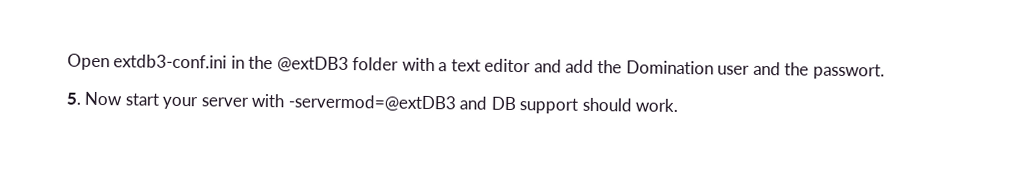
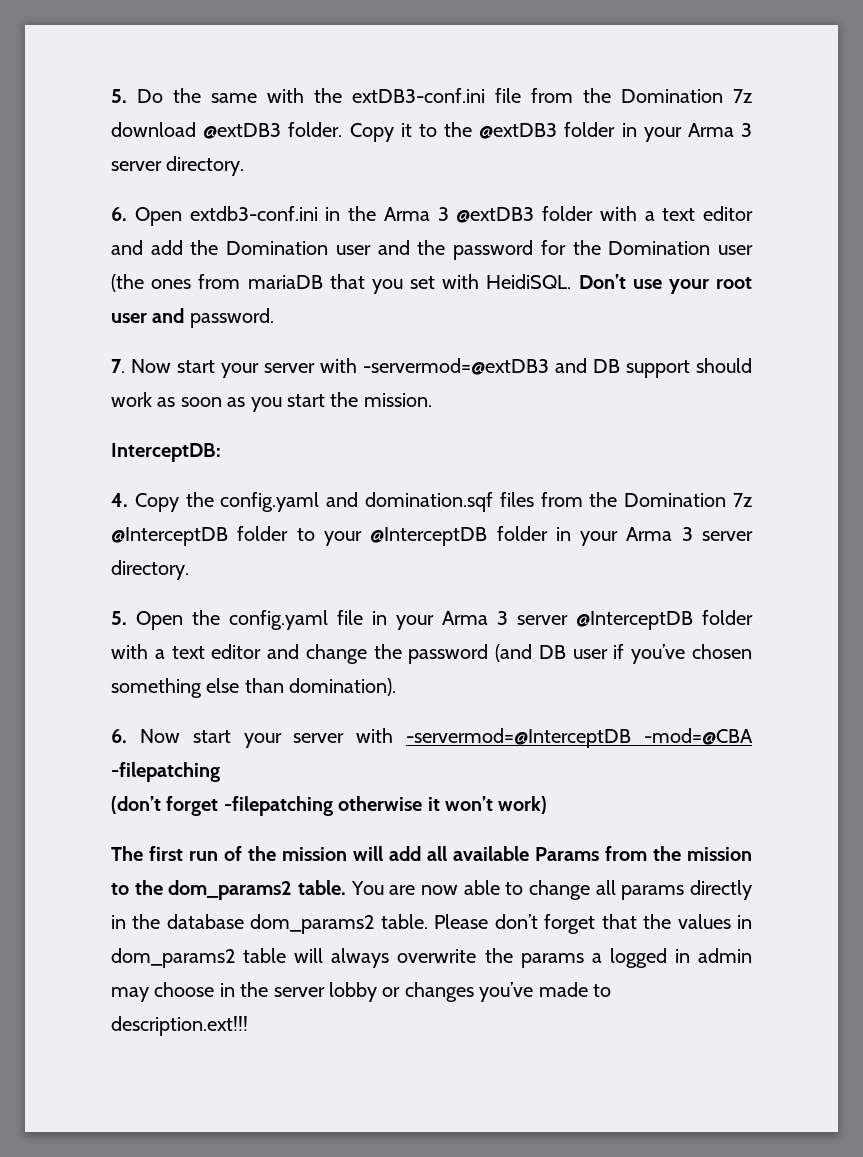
- Open extdb3-conf.ini in the @extDB3 folder with a text editor and add the Domination user and the passwort.
- 5. Now start your server with -servermod=@extDB3 and DB support should work.
+ 5. Do the same with the extDB3-conf.ini file from the Domination 7z download @extDB3 folder. Copy it to the @extDB3 folder in your Arma 3 server directory.
+ 6. Open extdb3-conf.ini in the Arma 3 @extDB3 folder with a text editor and add the Domination user and the password for the Domination user (the ones from mariaDB that you set with HeidiSQL. Don’t use your root user and password.
+ 7. Now start your server with -servermod=@extDB3 and DB support should work as soon as you start the mission.
+ InterceptDB:
+ 4. Copy the config.yaml and domination.sqf files from the Domination 7z @InterceptDB folder to your @InterceptDB folder in your Arma 3 server directory.
+ 5. Open the config.yaml file in your Arma 3 server @InterceptDB folder with a text editor and change the password (and DB user if you’ve chosen something else than domination).
+ 6. Now start your server with -servermod=@InterceptDB -mod=@CBA -filepatching
+ (don’t forget -filepatching otherwise it won’t work)
+ The first run of the mission will add all available Params from the mission to the dom_params2 table. You are now able to change all params directly in the database dom_params2 table. Please don’t forget that the values in dom_params2 table will always overwrite the params a logged in admin may choose in the server lobby or changes you’ve made to description.ext!!!

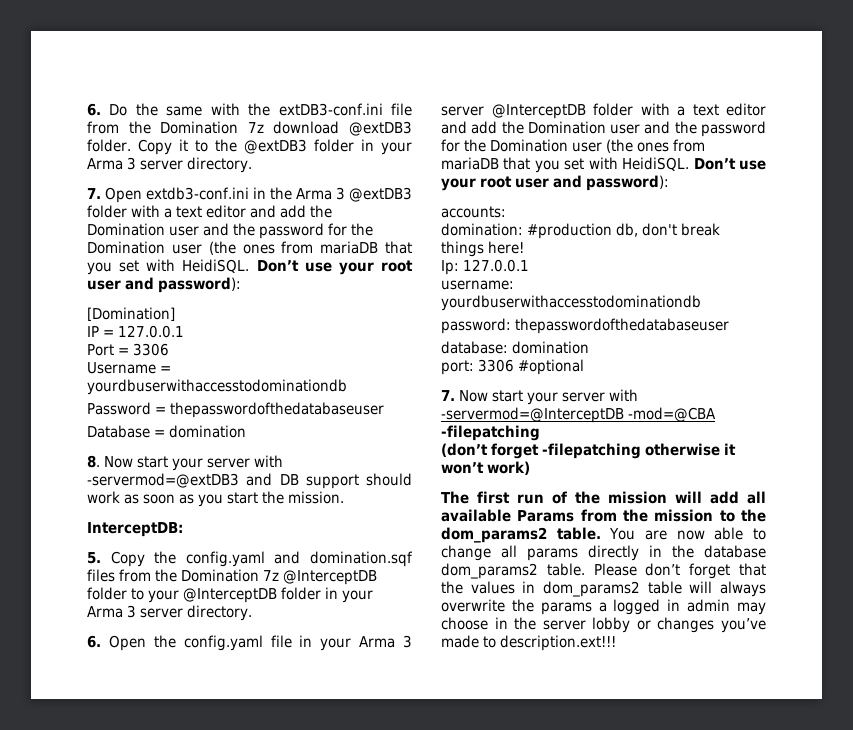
- 5. Do the same with the extDB3-conf.ini file from the Domination 7z download @extDB3 folder.
+ 6. Do the same with the extDB3-conf.ini file from the Domination 7z download @extDB3 folder.
- 6. Open extdb3-conf.ini in the Arma 3 @extDB3 folder with a text editor and add the Domination user and the password for the Domination user (the ones from mariaDB that you set with HeidiSQL. Don’t use your root user and password.
- 7. Now start your server with -servermod=@extDB3 and DB support should work as soon as you start the mission.
+ 7. Open extdb3-conf.ini in the Arma 3 @extDB3 folder with a text editor and add the Domination user and the password for the Domination user (the ones from mariaDB that you set with HeidiSQL. Don’t use your root user and password):
+ [Domination]
+ IP = 127.0.0.1
+ Port = 3306
+ Username = yourdbuserwithaccesstodominationdb
+ Password = thepasswordofthedatabaseuser
+ Database = domination
+ 8. Now start your server with -servermod=@extDB3 and DB support should work as soon as you start the mission.
- 4. Copy the config.yaml and domination.sqf files from the Domination 7z @InterceptDB folder to your @InterceptDB folder in your Arma 3 server directory.
+ 5. Copy the config.yaml and domination.sqf files from the Domination 7z @InterceptDB folder to your @InterceptDB folder in your Arma 3 server directory.
- 5. Open the config.yaml file in your Arma 3 server @InterceptDB folder with a text editor and change the password (and DB user if you’ve chosen something else than domination).
- 6. Now start your server with -servermod=@InterceptDB -mod=@CBA -filepatching
+ 6. Open the config.yaml file in your Arma 3 server @InterceptDB folder with a text editor and add the Domination user and the password for the Domination user (the ones from mariaDB that you set with HeidiSQL. Don’t use your root user and password):
+ accounts:
+ domination: #production db, don't break things here!
+ Ip: 127.0.0.1
+ username: yourdbuserwithaccesstodominationdb
+ password: thepasswordofthedatabaseuser
+ database: domination
+ port: 3306 #optional
+ 7. Now start your server with -servermod=@InterceptDB -mod=@CBA -filepatching

